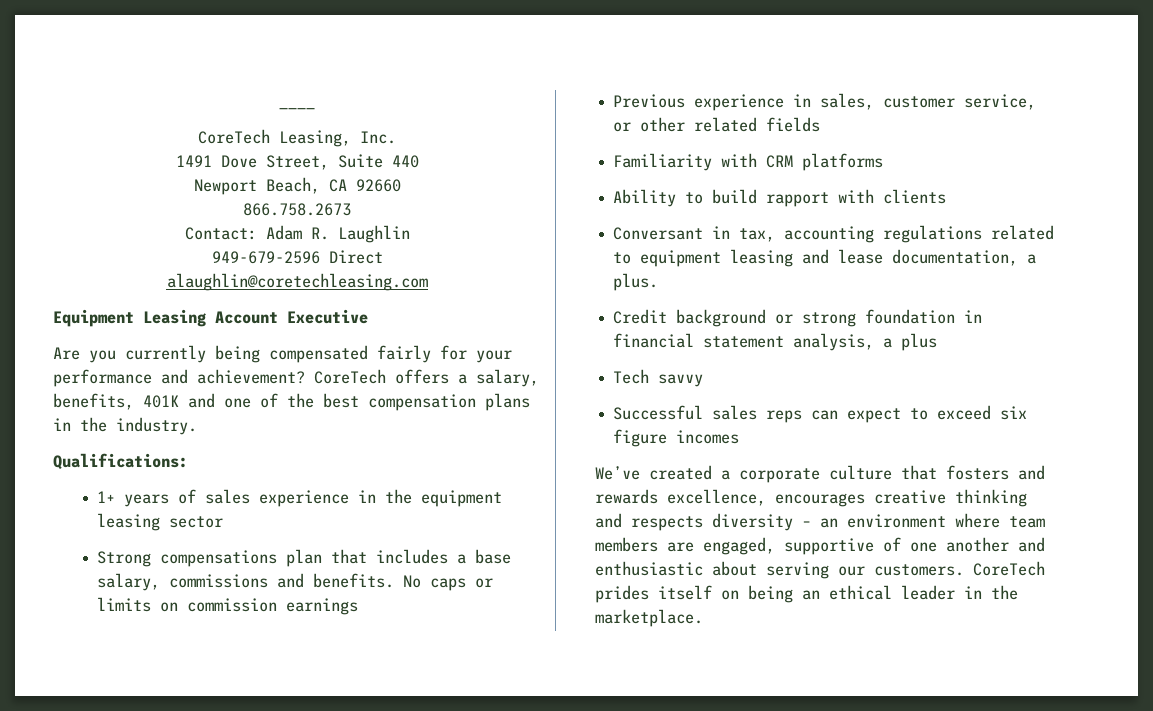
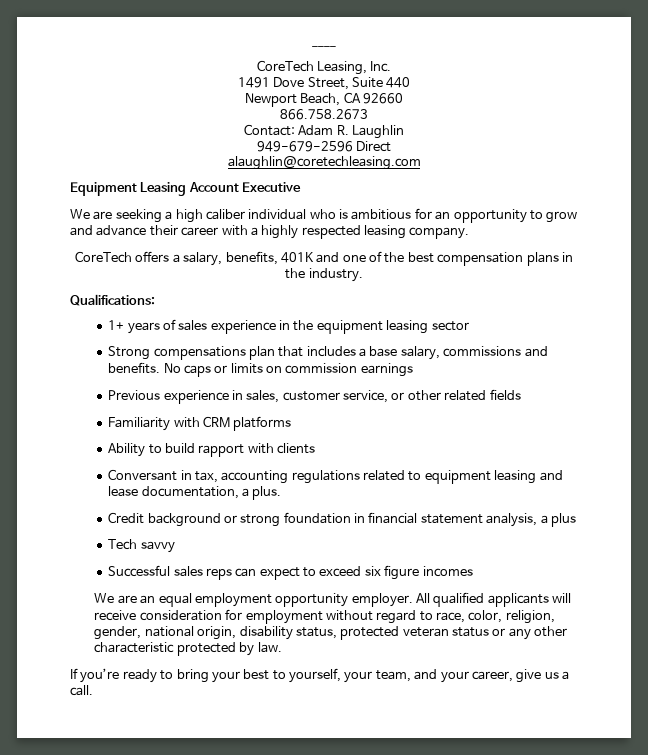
- Are you currently being compensated fairly for your performance and achievement? CoreTech offers a salary, benefits, 401K and one of the best compensation plans in the industry.
+ We are seeking a high caliber individual who is ambitious for an opportunity to grow and advance their career with a highly respected leasing company.
+ CoreTech offers a salary, benefits, 401K and one of the best compensation plans in the industry.
- We’ve created a corporate culture that fosters and rewards excellence, encourages creative thinking and respects diversity – an environment where team members are engaged, supportive of one another and enthusiastic about serving our customers. CoreTech prides itself on being an ethical leader in the marketplace.
+ We are an equal employment opportunity employer. All qualified applicants will receive consideration for employment without regard to race, color, religion, gender, national origin, disability status, protected veteran status or any other characteristic protected by law.
+ If you’re ready to bring your best to yourself, your team, and your career, give us a call.

